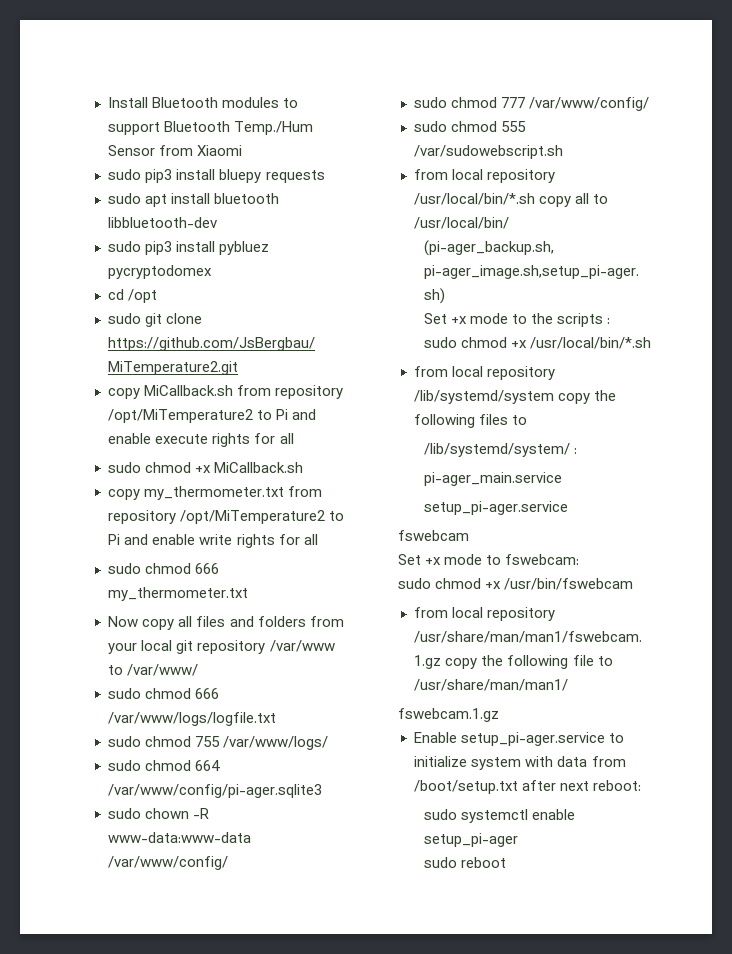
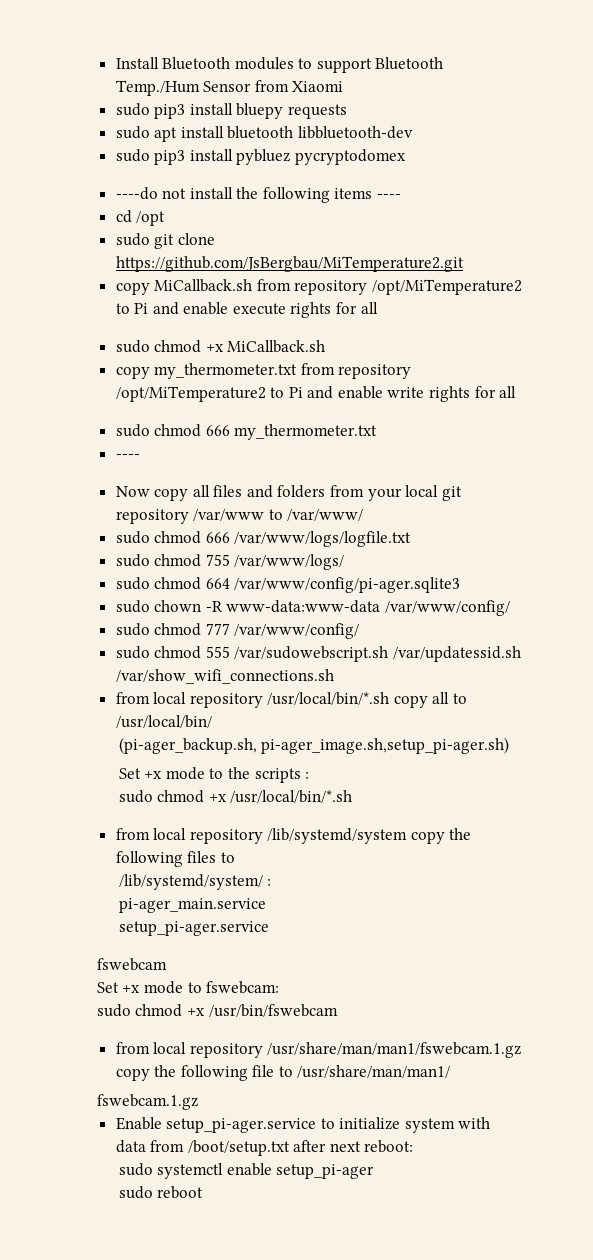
+ ----do not install the following items ----
  sudo chmod 666 my_thermometer.txt
+ ----
- sudo chmod 555 /var/sudowebscript.sh
+ sudo chmod 555 /var/sudowebscript.sh /var/updatessid.sh /var/show_wifi_connections.sh

